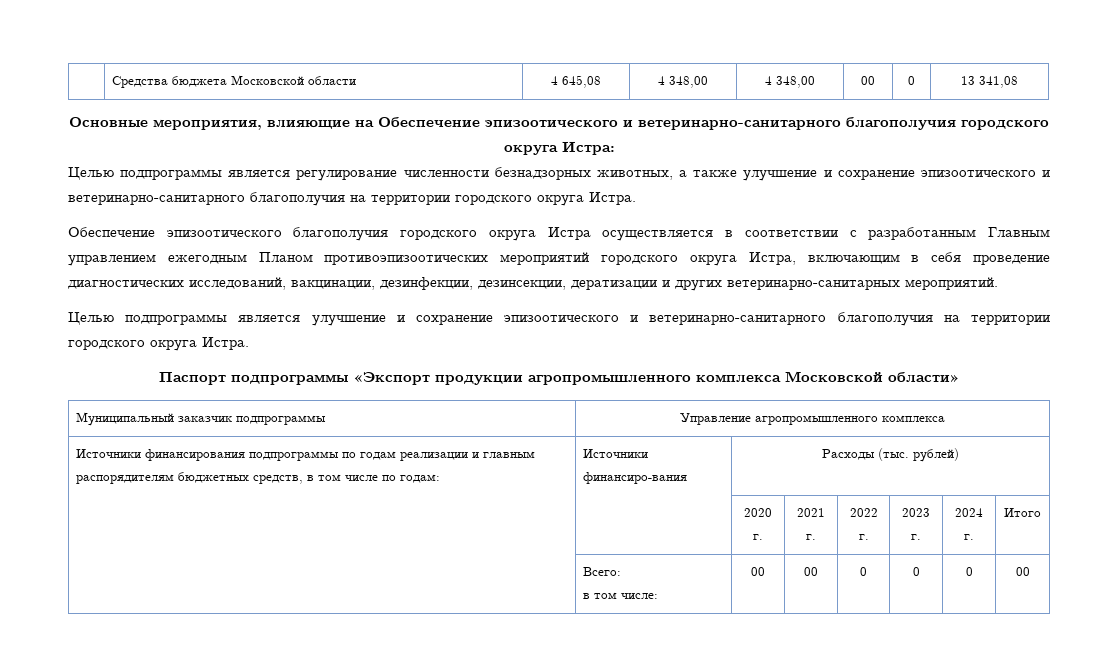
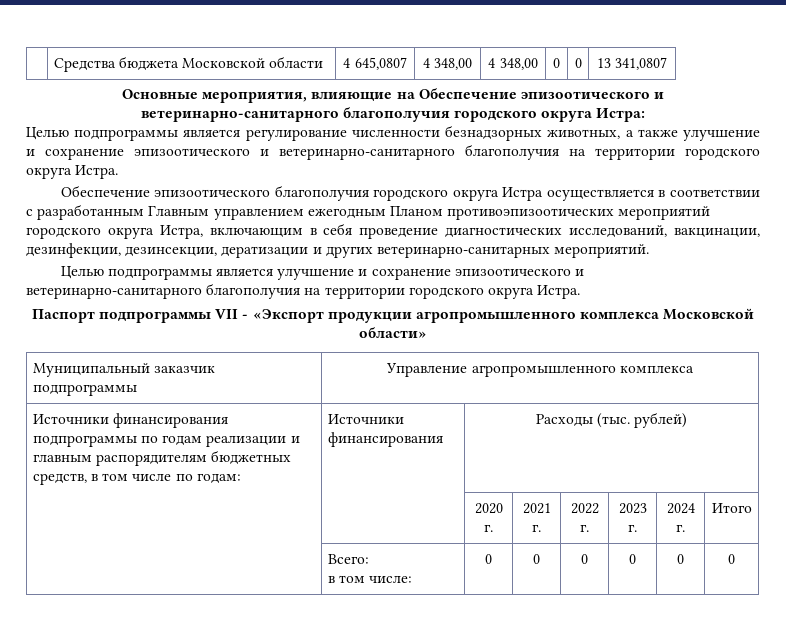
- | Средства бюджета Московской области | 4 645,08 | 4 348,00 | 4 348,00 | 00 | 0 | 13 341,08
+ | Средства бюджета Московской области | 4 645,0807 | 4 348,00 | 4 348,00 | 0 | 0 | 13 341,0807
- Паспорт подпрограммы «Экспорт продукции агропромышленного комплекса Московской области»
+ Паспорт подпрограммы VII - «Экспорт продукции агропромышленного комплекса Московской области»
- Источники финансирования подпрограммы по годам реализации и главным распорядителям бюджетных средств, в том числе по годам: | Источники финансиро-вания | Расходы (тыс. рублей)
+ Источники финансирования подпрограммы по годам реализации и главным распорядителям бюджетных средств, в том числе по годам: | Источники финансирования | Расходы (тыс. рублей)
  | Всего:
- в том числе: | 00 | 00 | 0 | 0 | 0 | 00
+ в том числе: | 0 | 0 | 0 | 0 | 0 | 0

